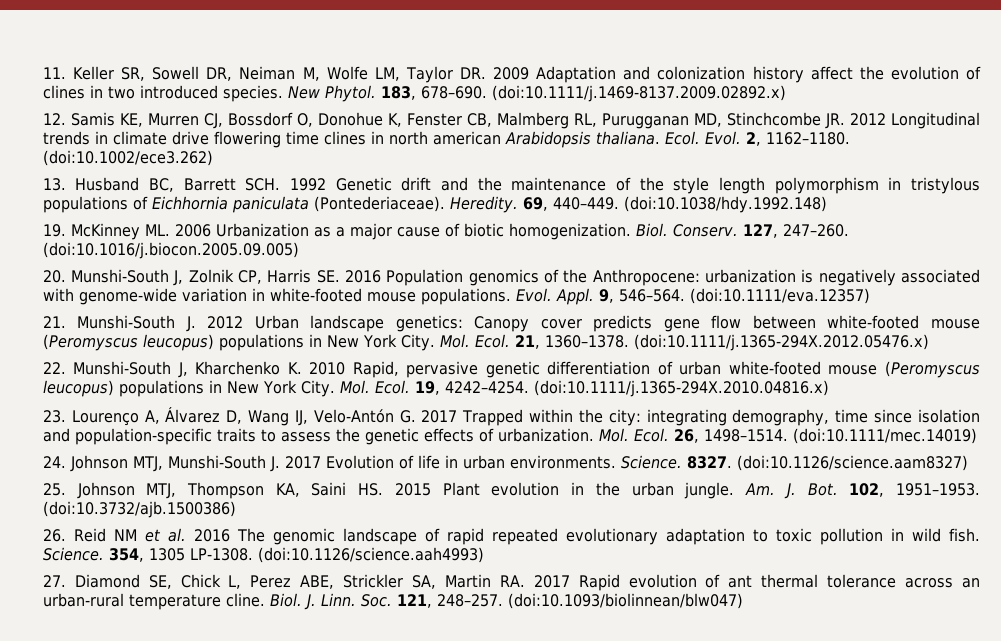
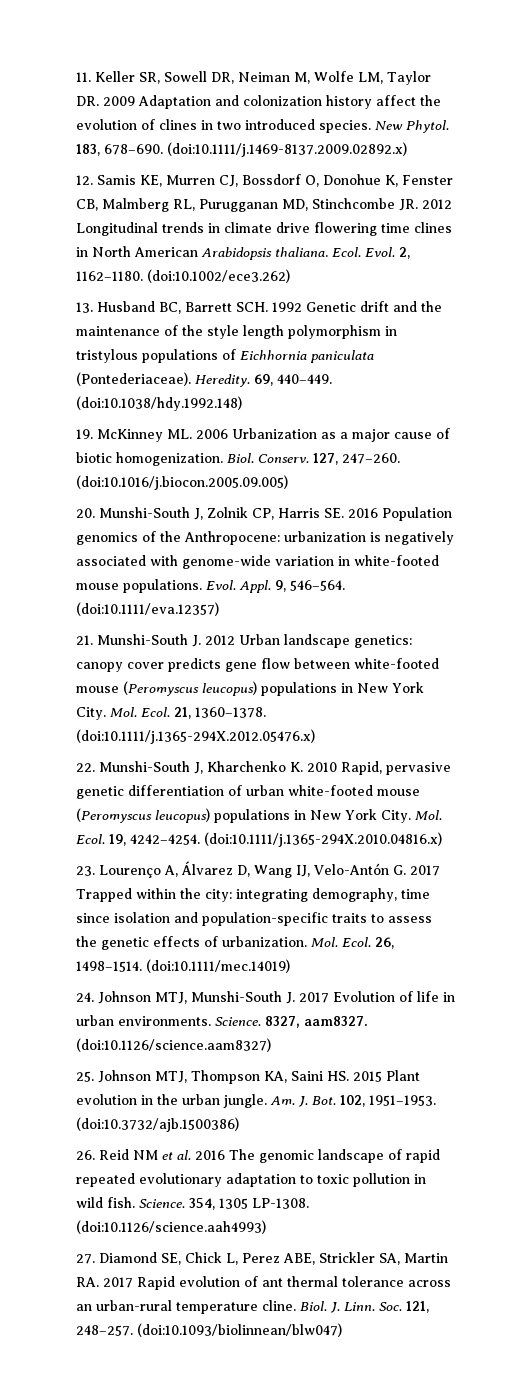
- 12. Samis KE, Murren CJ, Bossdorf O, Donohue K, Fenster CB, Malmberg RL, Purugganan MD, Stinchcombe JR. 2012 Longitudinal trends in climate drive flowering time clines in north american Arabidopsis thaliana.
+ 12. Samis KE, Murren CJ, Bossdorf O, Donohue K, Fenster CB, Malmberg RL, Purugganan MD, Stinchcombe JR. 2012 Longitudinal trends in climate drive flowering time clines in North American Arabidopsis thaliana.
- 21. Munshi-South J. 2012 Urban landscape genetics: Canopy cover predicts gene flow between white-footed mouse (Peromyscus leucopus) populations in New York City.
+ 21. Munshi-South J. 2012 Urban landscape genetics: canopy cover predicts gene flow between white-footed mouse (Peromyscus leucopus) populations in New York City.
- 8327.
+ 8327, aam8327.

